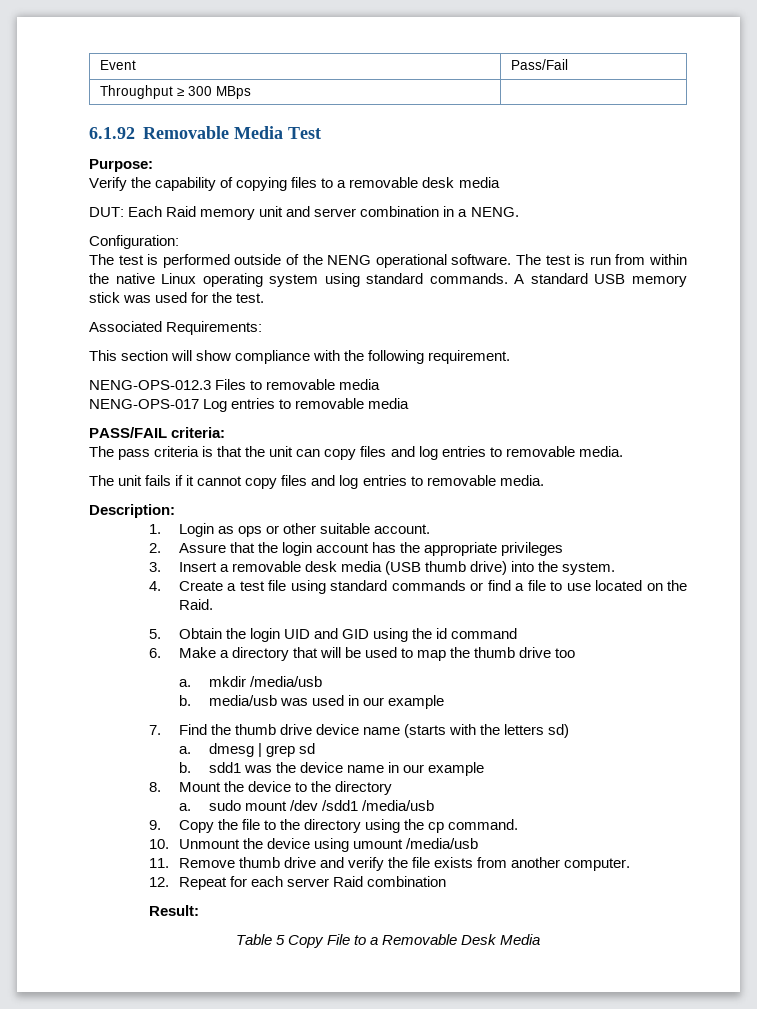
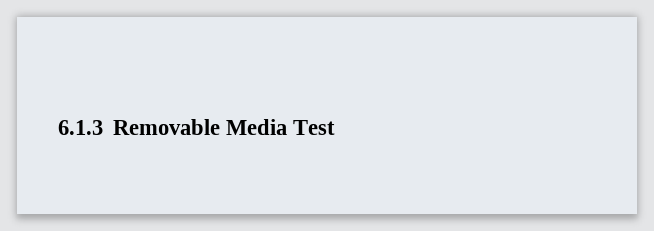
- Event | Pass/Fail
- Throughput ≥ 300 MBps |
- 6.1.92 Removable Media Test
- Purpose:
- Verify the capability of copying files to a removable desk media
- DUT: Each Raid memory unit and server combination in a NENG.
- Configuration:
- The test is performed outside of the NENG operational software. The test is run from within the native Linux operating system using standard commands. A standard USB memory stick was used for the test.
- Associated Requirements:
- This section will show compliance with the following requirement.
- NENG-OPS-012.3 Files to removable media
- NENG-OPS-017 Log entries to removable media
- PASS/FAIL criteria:
- The pass criteria is that the unit can copy files and log entries to removable media.
- The unit fails if it cannot copy files and log entries to removable media.
- Description:
- 1. Login as ops or other suitable account.
- 2. Assure that the login account has the appropriate privileges
- 3. Insert a removable desk media (USB thumb drive) into the system.
- 4. Create a test file using standard commands or find a file to use located on the Raid.
- 5. Obtain the login UID and GID using the id command
- 6. Make a directory that will be used to map the thumb drive too
- a. mkdir /media/usb
- b. media/usb was used in our example
- 7. Find the thumb drive device name (starts with the letters sd)
- a. dmesg | grep sd
- b. sdd1 was the device name in our example
- 8. Mount the device to the directory
- a. sudo mount /dev /sdd1 /media/usb
- 9. Copy the file to the directory using the cp command.
- 10. Unmount the device using umount /media/usb
- 11. Remove thumb drive and verify the file exists from another computer.
- 12. Repeat for each server Raid combination
- Result:
- Table 5 Copy File to a Removable Desk Media
+ 6.1.3 Removable Media Test

